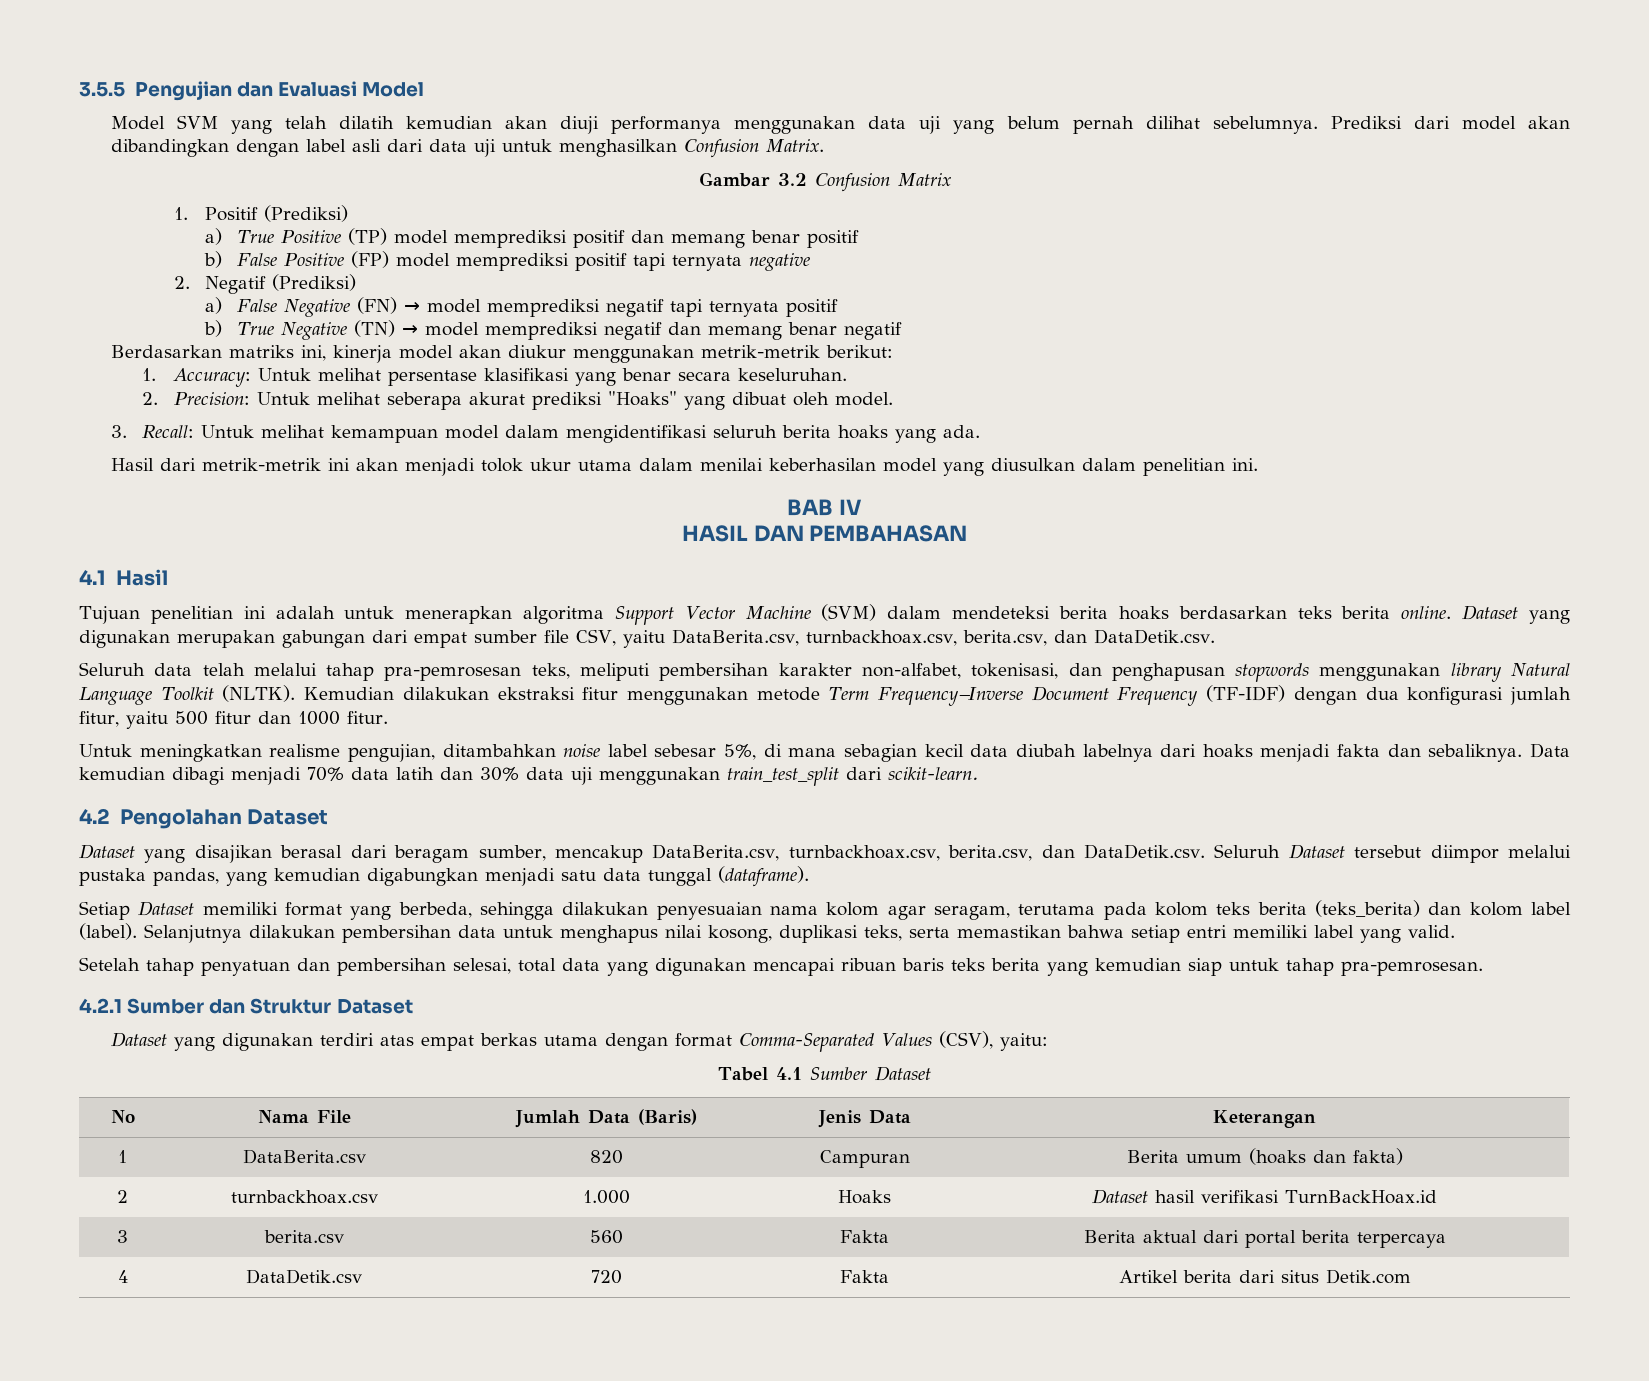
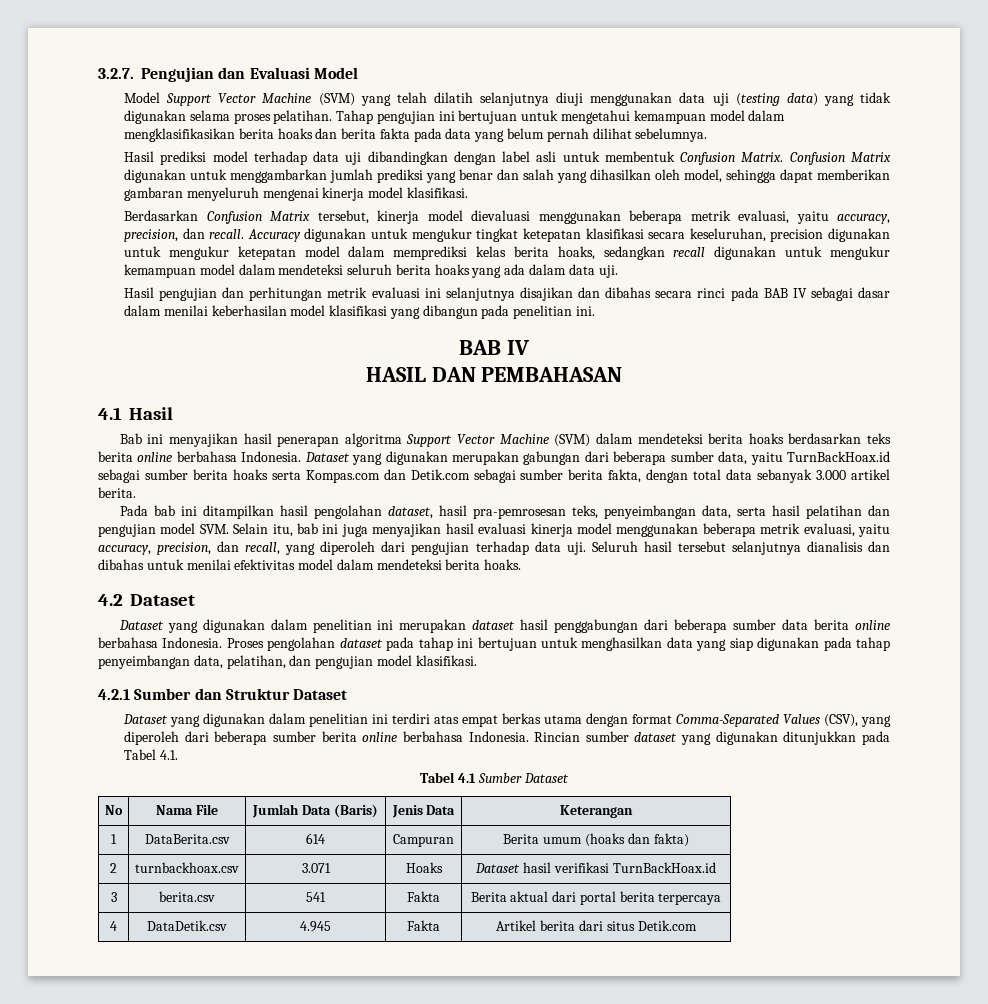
- 3.5.5 Pengujian dan Evaluasi Model
+ 3.2.7. Pengujian dan Evaluasi Model
- Model SVM yang telah dilatih kemudian akan diuji performanya menggunakan data uji yang belum pernah dilihat sebelumnya. Prediksi dari model akan dibandingkan dengan label asli dari data uji untuk menghasilkan Confusion Matrix.
- Gambar 3.2 Confusion Matrix
- 1. Positif (Prediksi)
- a) True Positive (TP) model memprediksi positif dan memang benar positif
- b) False Positive (FP) model memprediksi positif tapi ternyata negative
- 2. Negatif (Prediksi)
- a) False Negative (FN) → model memprediksi negatif tapi ternyata positif
- b) True Negative (TN) → model memprediksi negatif dan memang benar negatif
- Berdasarkan matriks ini, kinerja model akan diukur menggunakan metrik-metrik berikut:
- 1. Accuracy: Untuk melihat persentase klasifikasi yang benar secara keseluruhan.
- 2. Precision: Untuk melihat seberapa akurat prediksi "Hoaks" yang dibuat oleh model.
- 3. Recall: Untuk melihat kemampuan model dalam mengidentifikasi seluruh berita hoaks yang ada.
- Hasil dari metrik-metrik ini akan menjadi tolok ukur utama dalam menilai keberhasilan model yang diusulkan dalam penelitian ini.
+ Model Support Vector Machine (SVM) yang telah dilatih selanjutnya diuji menggunakan data uji (testing data) yang tidak digunakan selama proses pelatihan. Tahap pengujian ini bertujuan untuk mengetahui kemampuan model dalam mengklasifikasikan berita hoaks dan berita fakta pada data yang belum pernah dilihat sebelumnya.
+ Hasil prediksi model terhadap data uji dibandingkan dengan label asli untuk membentuk Confusion Matrix. Confusion Matrix digunakan untuk menggambarkan jumlah prediksi yang benar dan salah yang dihasilkan oleh model, sehingga dapat memberikan gambaran menyeluruh mengenai kinerja model klasifikasi.
+ Berdasarkan Confusion Matrix tersebut, kinerja model dievaluasi menggunakan beberapa metrik evaluasi, yaitu accuracy, precision, dan recall. Accuracy digunakan untuk mengukur tingkat ketepatan klasifikasi secara keseluruhan, precision digunakan untuk mengukur ketepatan model dalam memprediksi kelas berita hoaks, sedangkan recall digunakan untuk mengukur kemampuan model dalam mendeteksi seluruh berita hoaks yang ada dalam data uji.
+ Hasil pengujian dan perhitungan metrik evaluasi ini selanjutnya disajikan dan dibahas secara rinci pada BAB IV sebagai dasar dalam menilai keberhasilan model klasifikasi yang dibangun pada penelitian ini.
- Tujuan penelitian ini adalah untuk menerapkan algoritma Support Vector Machine (SVM) dalam mendeteksi berita hoaks berdasarkan teks berita online.
+ Bab ini menyajikan hasil penerapan algoritma Support Vector Machine (SVM) dalam mendeteksi berita hoaks berdasarkan teks berita online berbahasa Indonesia.
- Dataset yang digunakan merupakan gabungan dari empat sumber file CSV, yaitu DataBerita.csv, turnbackhoax.csv, berita.csv, dan DataDetik.csv.
- Seluruh data telah melalui tahap pra-pemrosesan teks, meliputi pembersihan karakter non-alfabet, tokenisasi, dan penghapusan stopwords menggunakan library Natural Language Toolkit (NLTK). Kemudian dilakukan ekstraksi fitur menggunakan metode Term Frequency–Inverse Document Frequency (TF-IDF) dengan dua konfigurasi jumlah fitur, yaitu 500 fitur dan 1000 fitur.
- Untuk meningkatkan realisme pengujian, ditambahkan noise label sebesar 5%, di mana sebagian kecil data diubah labelnya dari hoaks menjadi fakta dan sebaliknya. Data kemudian dibagi menjadi 70% data latih dan 30% data uji menggunakan train_test_split dari scikit-learn.
+ Dataset yang digunakan merupakan gabungan dari beberapa sumber data, yaitu TurnBackHoax.id sebagai sumber berita hoaks serta Kompas.com dan Detik.com sebagai sumber berita fakta, dengan total data sebanyak 3.000 artikel berita.
+ Pada bab ini ditampilkan hasil pengolahan dataset, hasil pra-pemrosesan teks, penyeimbangan data, serta hasil pelatihan dan pengujian model SVM. Selain itu, bab ini juga menyajikan hasil evaluasi kinerja model menggunakan beberapa metrik evaluasi, yaitu accuracy, precision, dan recall, yang diperoleh dari pengujian terhadap data uji. Seluruh hasil tersebut selanjutnya dianalisis dan dibahas untuk menilai efektivitas model dalam mendeteksi berita hoaks.
- 4.2 Pengolahan Dataset
- Dataset yang disajikan berasal dari beragam sumber, mencakup DataBerita.csv, turnbackhoax.csv, berita.csv, dan DataDetik.csv. Seluruh Dataset tersebut diimpor melalui pustaka pandas, yang kemudian digabungkan menjadi satu data tunggal (dataframe).
- Setiap Dataset memiliki format yang berbeda, sehingga dilakukan penyesuaian nama kolom agar seragam, terutama pada kolom teks berita (teks_berita) dan kolom label (label). Selanjutnya dilakukan pembersihan data untuk menghapus nilai kosong, duplikasi teks, serta memastikan bahwa setiap entri memiliki label yang valid.
- Setelah tahap penyatuan dan pembersihan selesai, total data yang digunakan mencapai ribuan baris teks berita yang kemudian siap untuk tahap pra-pemrosesan.
+ 4.2 Dataset
+ Dataset yang digunakan dalam penelitian ini merupakan dataset hasil penggabungan dari beberapa sumber data berita online berbahasa Indonesia. Proses pengolahan dataset pada tahap ini bertujuan untuk menghasilkan data yang siap digunakan pada tahap penyeimbangan data, pelatihan, dan pengujian model klasifikasi.
- Dataset yang digunakan terdiri atas empat berkas utama dengan format Comma-Separated Values (CSV), yaitu:
+ Dataset yang digunakan dalam penelitian ini terdiri atas empat berkas utama dengan format Comma-Separated Values (CSV), yang diperoleh dari beberapa sumber berita online berbahasa Indonesia. Rincian sumber dataset yang digunakan ditunjukkan pada Tabel 4.1.
- 1 | DataBerita.csv | 820 | Campuran | Berita umum (hoaks dan fakta)
+ 1 | DataBerita.csv | 614 | Campuran | Berita umum (hoaks dan fakta)
- 2 | turnbackhoax.csv | 1.000 | Hoaks | Dataset hasil verifikasi TurnBackHoax.id
+ 2 | turnbackhoax.csv | 3.071 | Hoaks | Dataset hasil verifikasi TurnBackHoax.id
- 3 | berita.csv | 560 | Fakta | Berita aktual dari portal berita terpercaya
+ 3 | berita.csv | 541 | Fakta | Berita aktual dari portal berita terpercaya
- 4 | DataDetik.csv | 720 | Fakta | Artikel berita dari situs Detik.com
+ 4 | DataDetik.csv | 4.945 | Fakta | Artikel berita dari situs Detik.com

